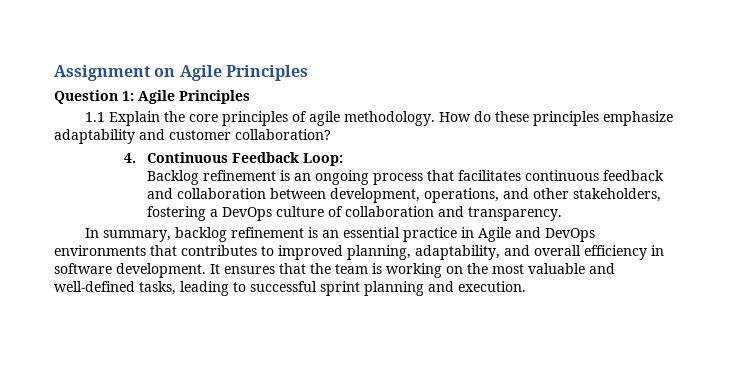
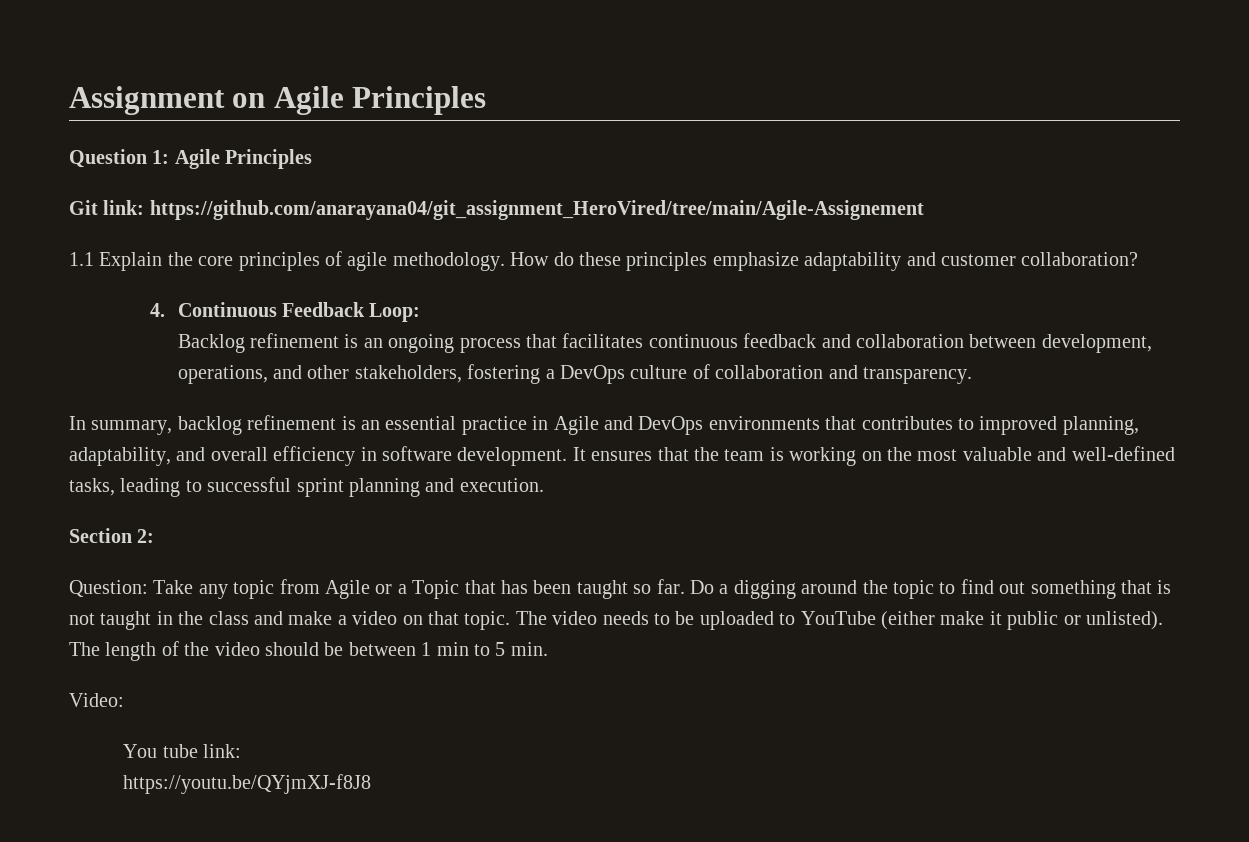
+ Git link: https://github.com/anarayana04/git_assignment_HeroVired/tree/main/Agile-Assignement
+ Section 2:
+ Question: Take any topic from Agile or a Topic that has been taught so far. Do a digging around the topic to find out something that is not taught in the class and make a video on that topic. The video needs to be uploaded to YouTube (either make it public or unlisted). The length of the video should be between 1 min to 5 min.
+ Video:
+ You tube link:
+ https://youtu.be/QYjmXJ-f8J8

